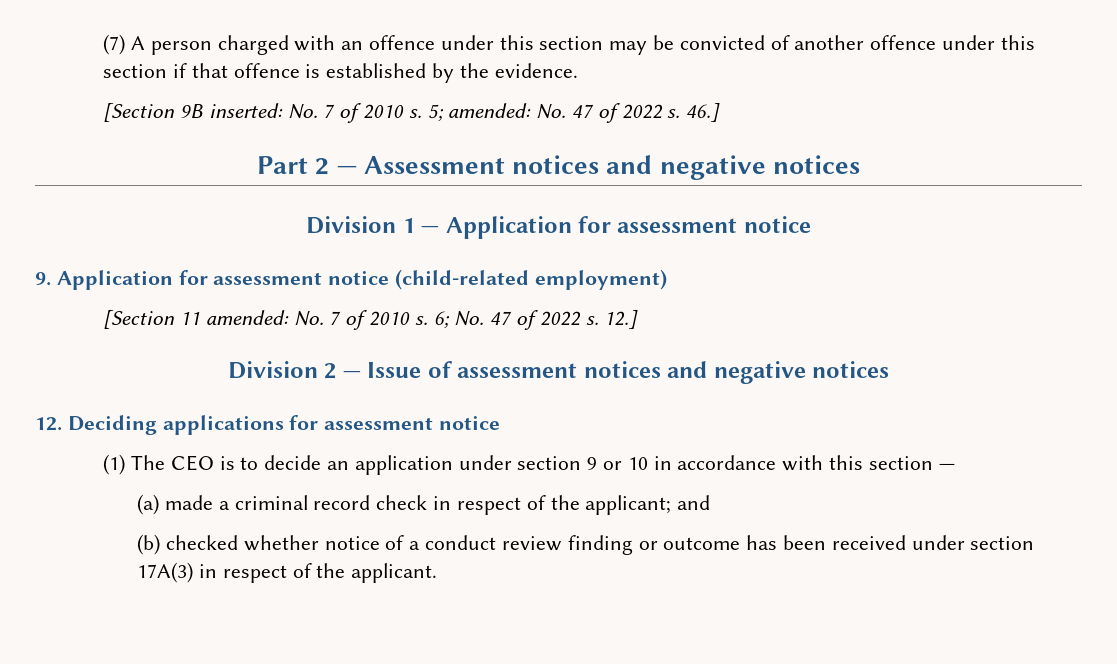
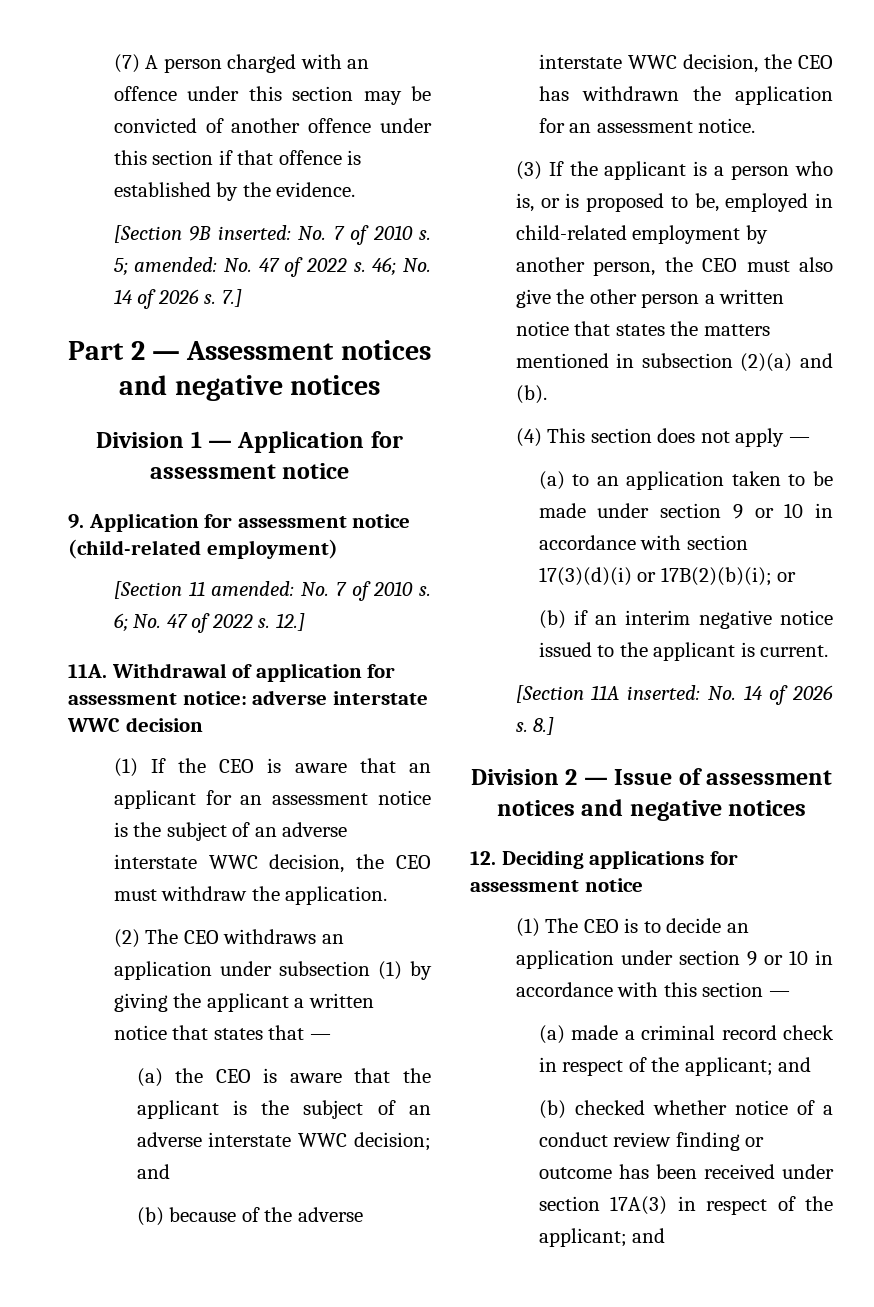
- 46.]
+ 46; No. 14 of 2026 s. 7.]
+ 11A. Withdrawal of application for assessment notice: adverse interstate WWC decision
+ (1) If the CEO is aware that an applicant for an assessment notice is the subject of an adverse interstate WWC decision, the CEO must withdraw the application.
+ (2) The CEO withdraws an application under subsection (1) by giving the applicant a written notice that states that —
+ (a) the CEO is aware that the applicant is the subject of an adverse interstate WWC decision; and
+ (b) because of the adverse interstate WWC decision, the CEO has withdrawn the application for an assessment notice.
+ (3) If the applicant is a person who is, or is proposed to be, employed in child-related employment by another person, the CEO must also give the other person a written notice that states the matters mentioned in subsection (2)(a) and (b).
+ (4) This section does not apply —
+ (a) to an application taken to be made under section 9 or 10 in accordance with section 17(3)(d)(i) or 17B(2)(b)(i); or
+ (b) if an interim negative notice issued to the applicant is current.
+ [Section 11A inserted: No. 14 of 2026 s. 8.]
- (b) checked whether notice of a conduct review finding or outcome has been received under section 17A(3) in respect of the applicant.
+ (b) checked whether notice of a conduct review finding or outcome has been received under section 17A(3) in respect of the applicant; and

